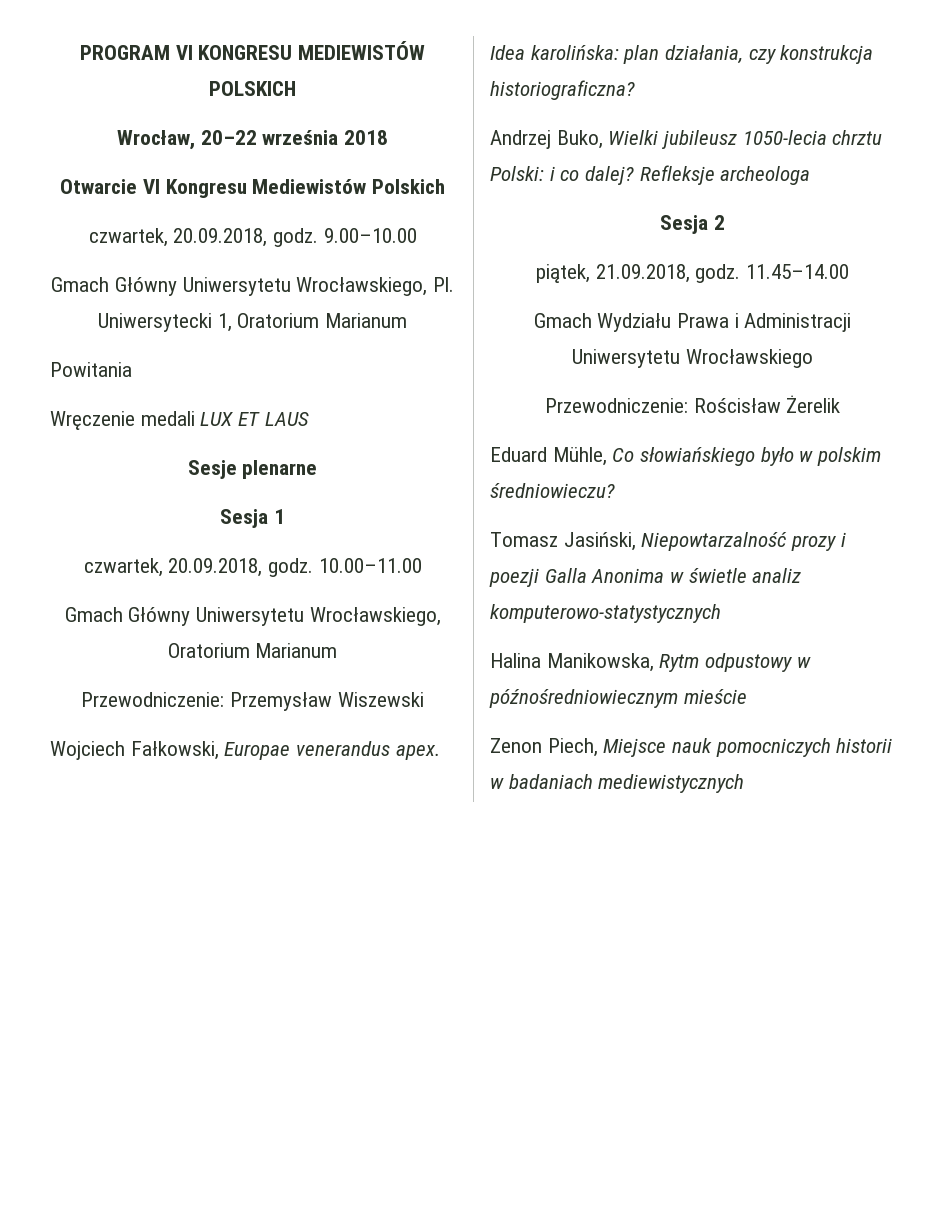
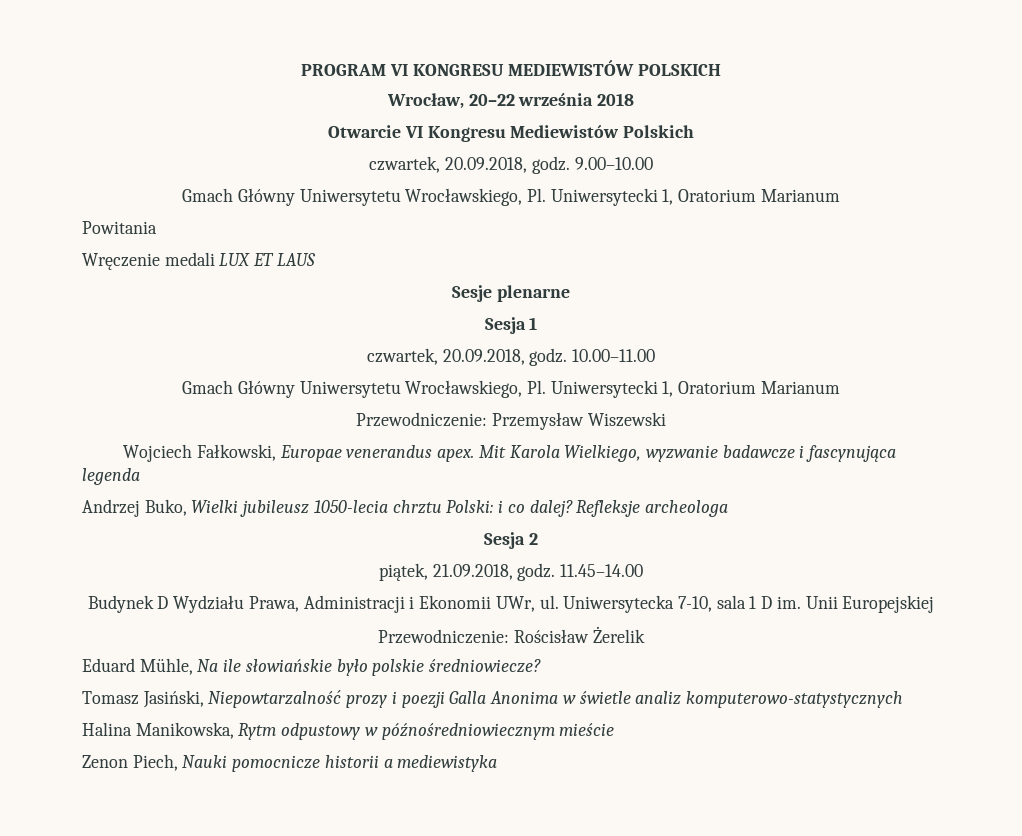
  10.00–11.00
- Gmach Główny Uniwersytetu Wrocławskiego, Oratorium Marianum
+ Gmach Główny Uniwersytetu Wrocławskiego, Pl. Uniwersytecki 1, Oratorium Marianum
- Idea karolińska: plan działania, czy konstrukcja historiograficzna?
+ Mit Karola Wielkiego, wyzwanie badawcze i fascynująca legenda
- Gmach Wydziału Prawa i Administracji Uniwersytetu Wrocławskiego
+ Budynek D Wydziału Prawa, Administracji i Ekonomii UWr, ul. Uniwersytecka 7-10, sala 1 D im. Unii Europejskiej
- Eduard Mühle, Co słowiańskiego było w polskim średniowieczu?
+ Eduard Mühle, Na ile słowiańskie było polskie średniowiecze?
- Zenon Piech, Miejsce nauk pomocniczych historii w badaniach mediewistycznych
+ Zenon Piech, Nauki pomocnicze historii a mediewistyka

